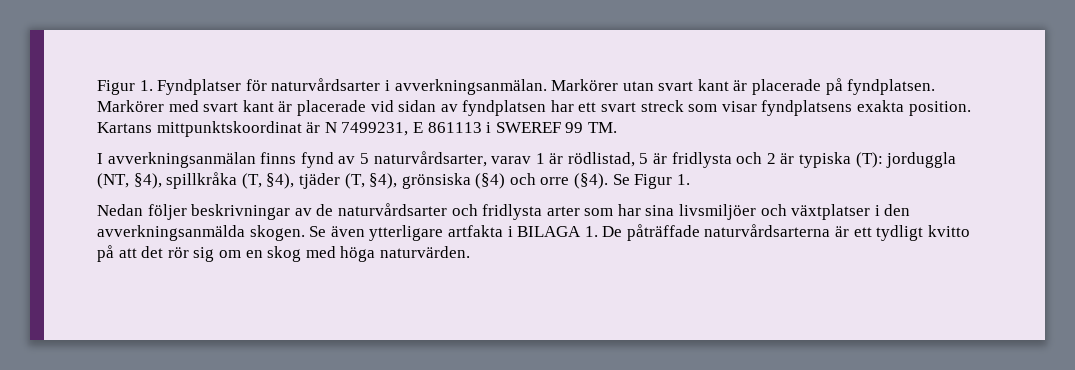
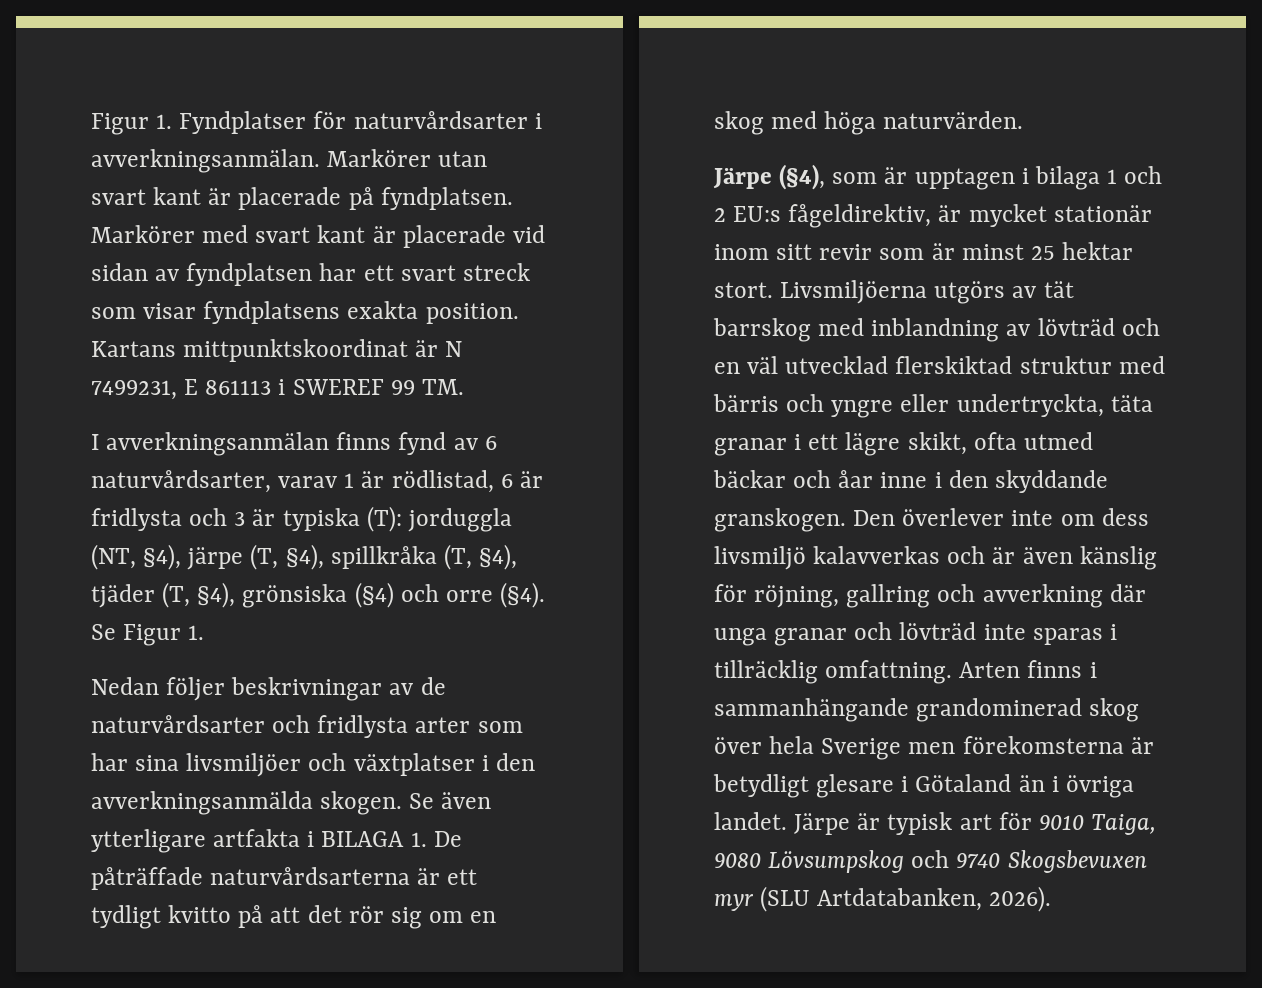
- I avverkningsanmälan finns fynd av 5 naturvårdsarter, varav 1 är rödlistad, 5 är fridlysta och 2 är typiska (T): jorduggla (NT, §4), spillkråka (T, §4), tjäder (T, §4), grönsiska (§4) och orre (§4).
+ I avverkningsanmälan finns fynd av 6 naturvårdsarter, varav 1 är rödlistad, 6 är fridlysta och 3 är typiska (T): jorduggla (NT, §4), järpe (T, §4), spillkråka (T, §4), tjäder (T, §4), grönsiska (§4) och orre (§4).
+ Järpe (§4), som är upptagen i bilaga 1 och 2 EU:s fågeldirektiv, är mycket stationär inom sitt revir som är minst 25 hektar stort. Livsmiljöerna utgörs av tät barrskog med inblandning av lövträd och en väl utvecklad flerskiktad struktur med bärris och yngre eller undertryckta, täta granar i ett lägre skikt, ofta utmed bäckar och åar inne i den skyddande granskogen. Den överlever inte om dess livsmiljö kalavverkas och är även känslig för röjning, gallring och avverkning där unga granar och lövträd inte sparas i tillräcklig omfattning. Arten finns i sammanhängande grandominerad skog över hela Sverige men förekomsterna är betydligt glesare i Götaland än i övriga landet. Järpe är typisk art för 9010 Taiga, 9080 Lövsumpskog och 9740 Skogsbevuxen myr (SLU Artdatabanken, 2026).

